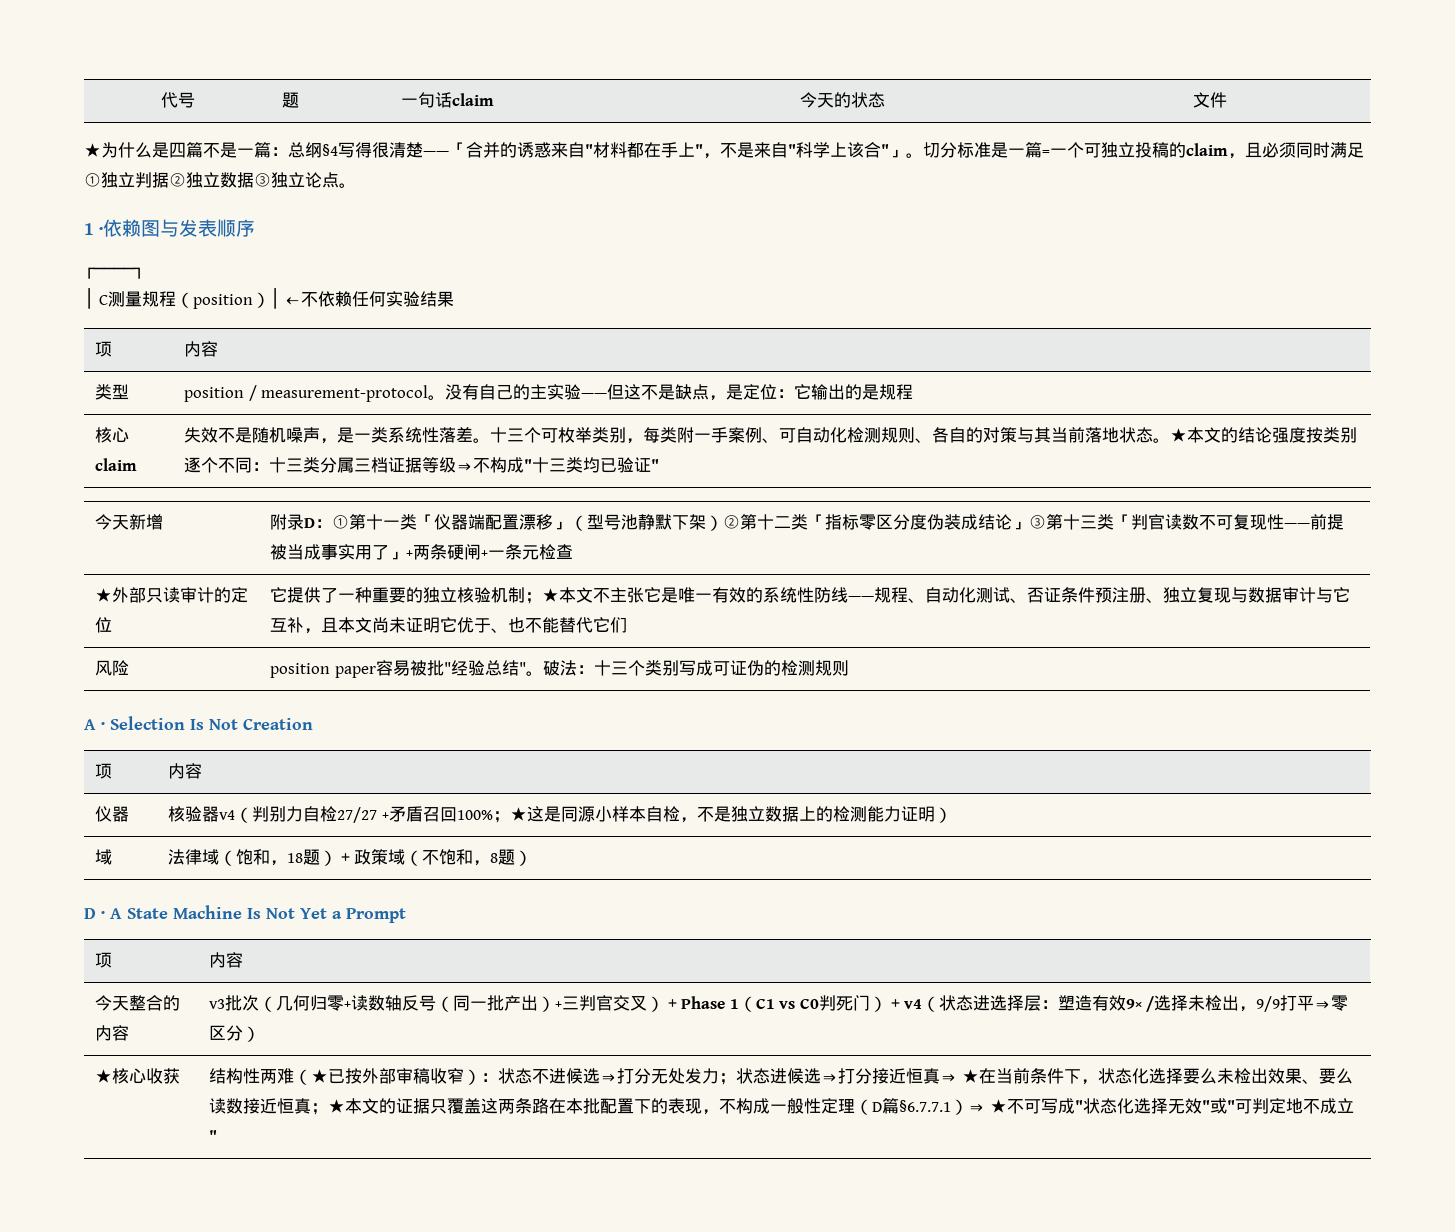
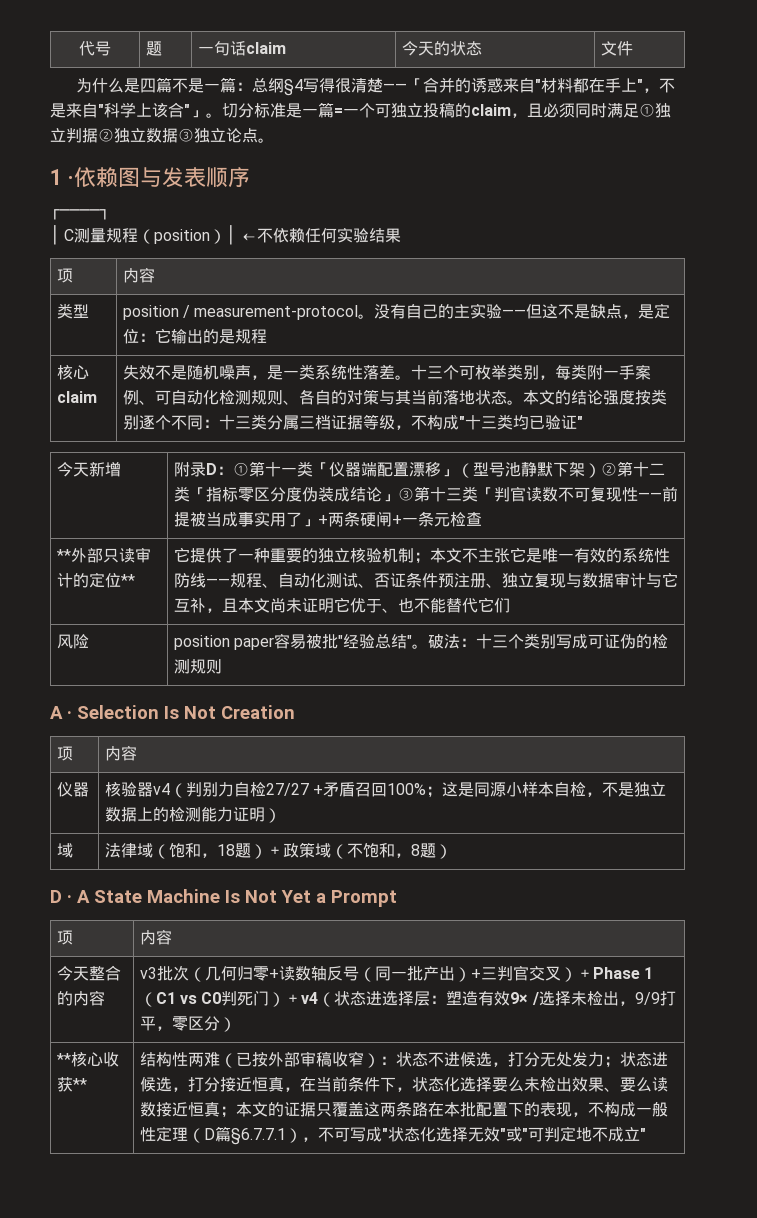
- ★为什么是四篇不是一篇：总纲§4写得很清楚——「合并的诱惑来自"材料都在手上"，不是来自"科学上该合"」。
+ 为什么是四篇不是一篇：总纲§4写得很清楚——「合并的诱惑来自"材料都在手上"，不是来自"科学上该合"」。
- ★本文的结论强度按类别逐个不同：十三类分属三档证据等级⇒不构成"十三类均已验证"
+ 本文的结论强度按类别逐个不同：十三类分属三档证据等级，不构成"十三类均已验证"
- ★外部只读审计的定位
+ **外部只读审计的定位**
- 它提供了一种重要的独立核验机制；★本文不主张它是唯一有效的系统性防线——规程、自动化测试、否证条件预注册、独立复现与数据审计与它互补，且本文尚未证明它优于、也不能替代它们
+ 它提供了一种重要的独立核验机制；本文不主张它是唯一有效的系统性防线——规程、自动化测试、否证条件预注册、独立复现与数据审计与它互补，且本文尚未证明它优于、也不能替代它们
- 仪器 | 核验器v4（判别力自检27/27 +矛盾召回100%；★这是同源小样本自检，不是独立数据上的检测能力证明）
+ 仪器 | 核验器v4（判别力自检27/27 +矛盾召回100%；这是同源小样本自检，不是独立数据上的检测能力证明）
- v3批次（几何归零+读数轴反号（同一批产出）+三判官交叉）＋Phase 1（C1 vs C0判死门）＋v4（状态进选择层：塑造有效9× /选择未检出，9/9打平⇒零区分）
+ v3批次（几何归零+读数轴反号（同一批产出）+三判官交叉）＋Phase 1（C1 vs C0判死门）＋v4（状态进选择层：塑造有效9× /选择未检出，9/9打平，零区分）
- ★核心收获
+ **核心收获**
- 结构性两难（★已按外部审稿收窄）：
+ 结构性两难（已按外部审稿收窄）：
- 状态不进候选⇒打分无处发力；
+ 状态不进候选，打分无处发力；
- 状态进候选⇒打分接近恒真⇒ ★在当前条件下，状态化选择要么未检出效果、要么读数接近恒真；
+ 状态进候选，打分接近恒真，在当前条件下，状态化选择要么未检出效果、要么读数接近恒真；
- ★本文的证据只覆盖这两条路在本批配置下的表现，不构成一般性定理（D篇§6.7.7.1）⇒ ★不可写成"状态化选择无效"或"可判定地不成立"
+ 本文的证据只覆盖这两条路在本批配置下的表现，不构成一般性定理（D篇§6.7.7.1），不可写成"状态化选择无效"或"可判定地不成立"

